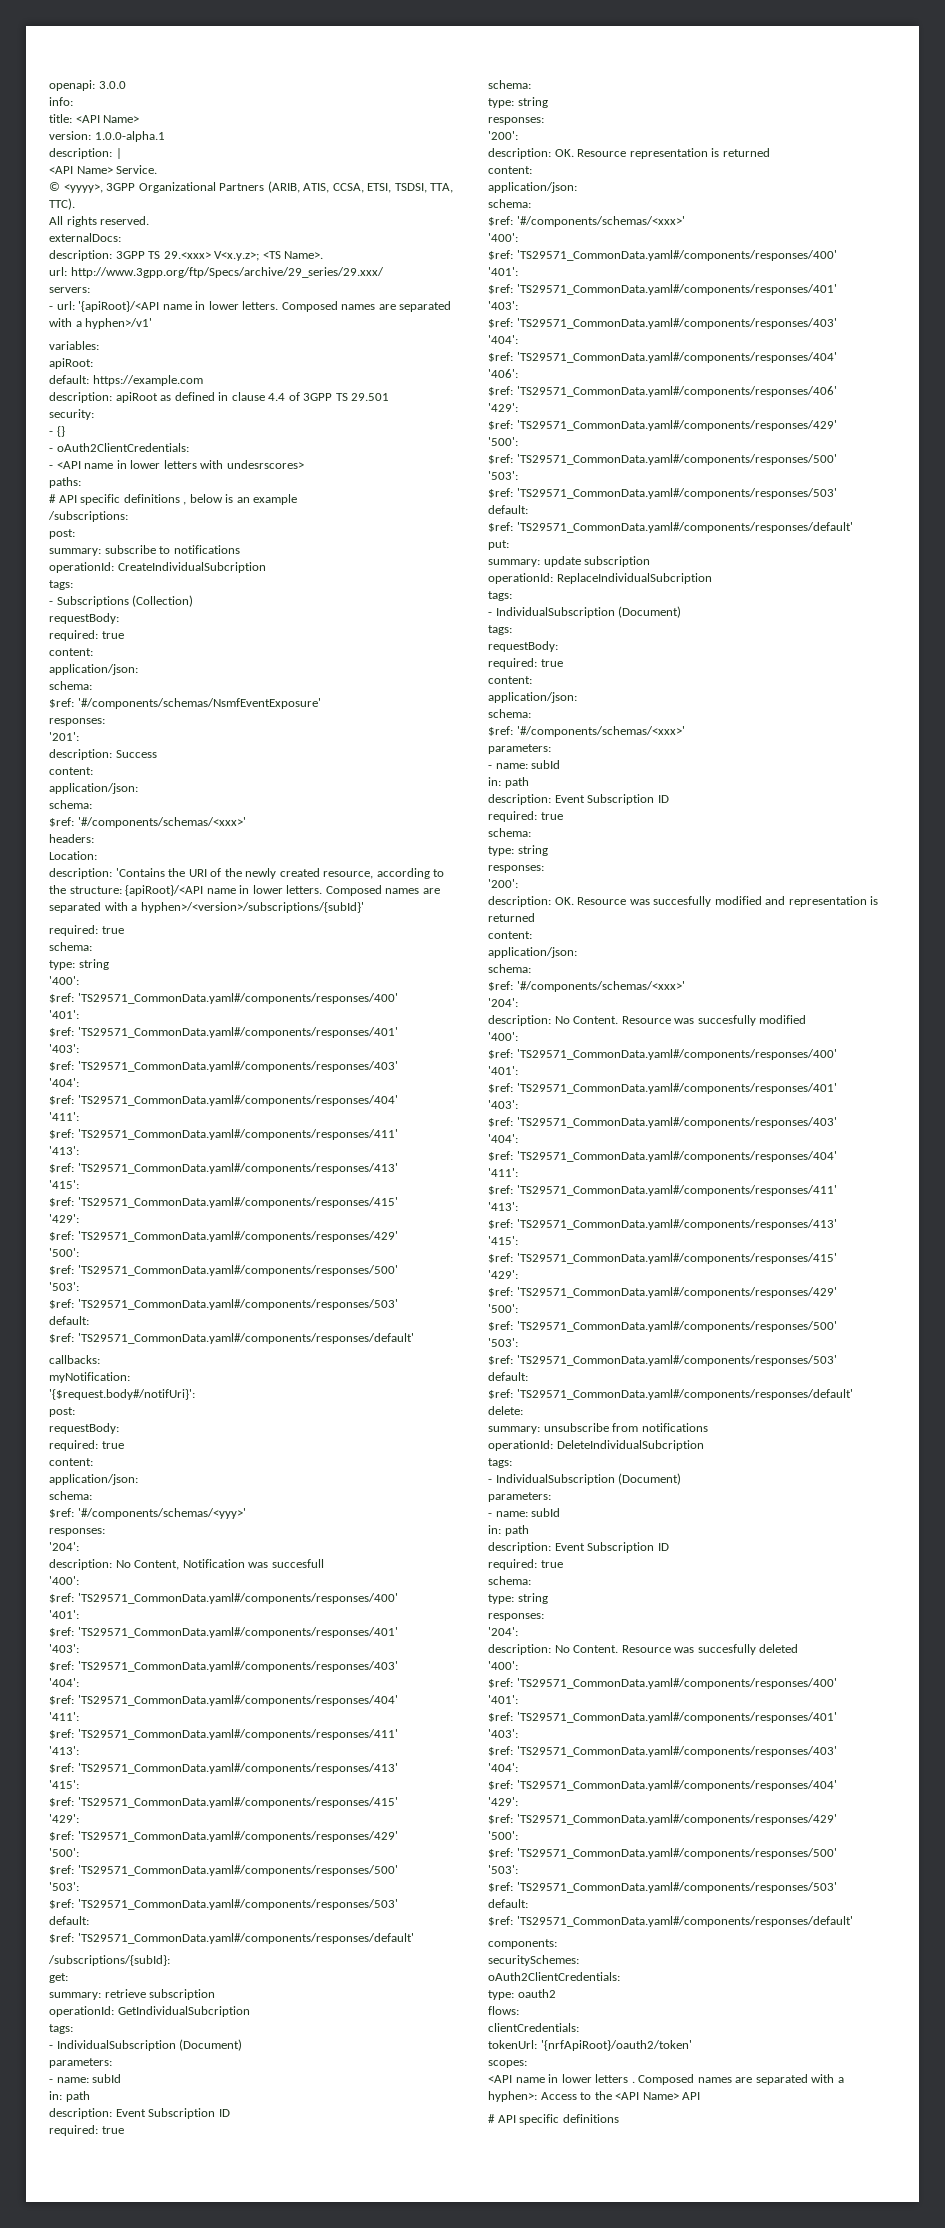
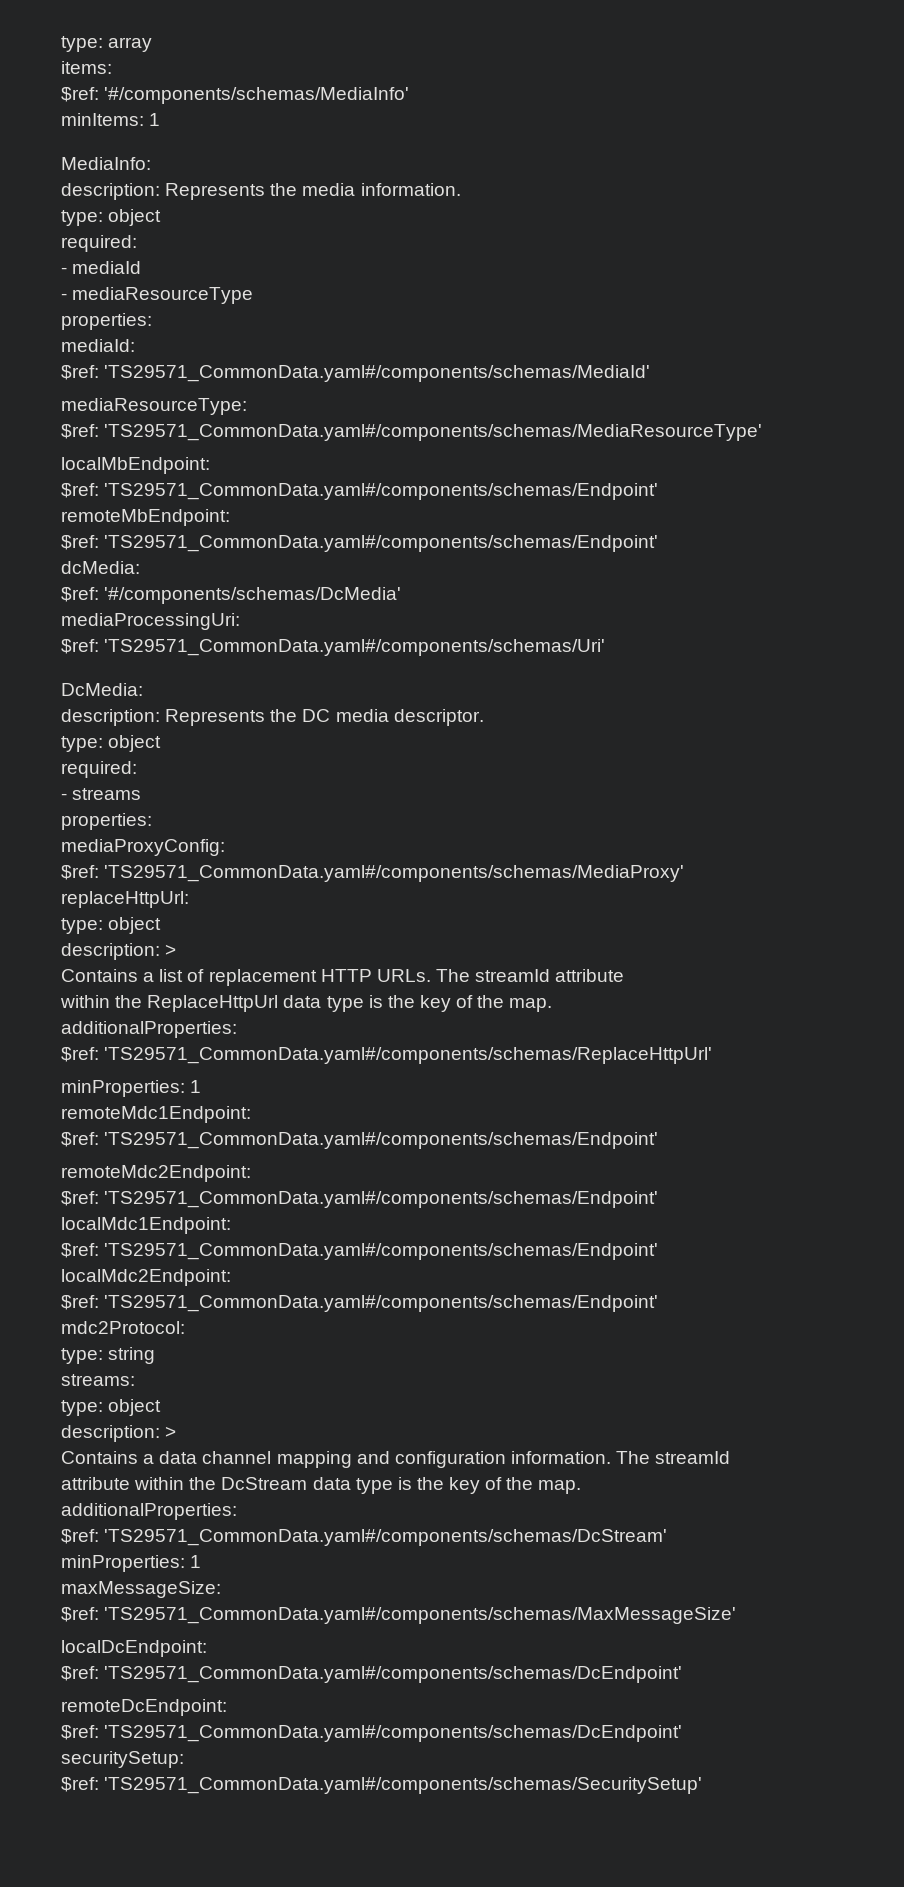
- openapi: 3.0.0
- info:
- title: <API Name>
- version: 1.0.0-alpha.1
- description: |
- <API Name> Service.
- © <yyyy>, 3GPP Organizational Partners (ARIB, ATIS, CCSA, ETSI, TSDSI, TTA, TTC).
- All rights reserved.
- externalDocs:
- description: 3GPP TS 29.<xxx> V<x.y.z>; <TS Name>.
- url: http://www.3gpp.org/ftp/Specs/archive/29_series/29.xxx/
- servers:
- - url: '{apiRoot}/<API name in lower letters. Composed names are separated with a hyphen>/v1'
- variables:
- apiRoot:
- default: https://example.com
- description: apiRoot as defined in clause 4.4 of 3GPP TS 29.501
- security:
- - {}
- - oAuth2ClientCredentials:
- - <API name in lower letters with undesrscores>
- paths:
- # API specific definitions , below is an example
- /subscriptions:
- post:
- summary: subscribe to notifications
- operationId: CreateIndividualSubcription
- tags:
- - Subscriptions (Collection)
- requestBody:
- required: true
- content:
- application/json:
- schema:
- $ref: '#/components/schemas/NsmfEventExposure'
- responses:
- '201':
- description: Success
- content:
- application/json:
- schema:
- $ref: '#/components/schemas/<xxx>'
- headers:
- Location:
- description: 'Contains the URI of the newly created resource, according to the structure: {apiRoot}/<API name in lower letters. Composed names are separated with a hyphen>/<version>/subscriptions/{subId}'
- required: true
- schema:
+ type: array
+ items:
+ $ref: '#/components/schemas/MediaInfo'
+ minItems: 1
+ MediaInfo:
+ description: Represents the media information.
+ type: object
+ required:
+ - mediaId
+ - mediaResourceType
+ properties:
+ mediaId:
+ $ref: 'TS29571_CommonData.yaml#/components/schemas/MediaId'
+ mediaResourceType:
+ $ref: 'TS29571_CommonData.yaml#/components/schemas/MediaResourceType'
+ localMbEndpoint:
+ $ref: 'TS29571_CommonData.yaml#/components/schemas/Endpoint'
+ remoteMbEndpoint:
+ $ref: 'TS29571_CommonData.yaml#/components/schemas/Endpoint'
+ dcMedia:
+ $ref: '#/components/schemas/DcMedia'
+ mediaProcessingUri:
+ $ref: 'TS29571_CommonData.yaml#/components/schemas/Uri'
+ DcMedia:
+ description: Represents the DC media descriptor.
+ type: object
+ required:
+ - streams
+ properties:
+ mediaProxyConfig:
+ $ref: 'TS29571_CommonData.yaml#/components/schemas/MediaProxy'
+ replaceHttpUrl:
+ type: object
+ description: >
+ Contains a list of replacement HTTP URLs. The streamId attribute
+ within the ReplaceHttpUrl data type is the key of the map.
+ additionalProperties:
+ $ref: 'TS29571_CommonData.yaml#/components/schemas/ReplaceHttpUrl'
+ minProperties: 1
+ remoteMdc1Endpoint:
+ $ref: 'TS29571_CommonData.yaml#/components/schemas/Endpoint'
+ remoteMdc2Endpoint:
+ $ref: 'TS29571_CommonData.yaml#/components/schemas/Endpoint'
+ localMdc1Endpoint:
+ $ref: 'TS29571_CommonData.yaml#/components/schemas/Endpoint'
+ localMdc2Endpoint:
+ $ref: 'TS29571_CommonData.yaml#/components/schemas/Endpoint'
+ mdc2Protocol:
  type: string
- '400':
- $ref: 'TS29571_CommonData.yaml#/components/responses/400'
- '401':
- $ref: 'TS29571_CommonData.yaml#/components/responses/401'
- '403':
- $ref: 'TS29571_CommonData.yaml#/components/responses/403'
- '404':
- $ref: 'TS29571_CommonData.yaml#/components/responses/404'
- '411':
- $ref: 'TS29571_CommonData.yaml#/components/responses/411'
- '413':
- $ref: 'TS29571_CommonData.yaml#/components/responses/413'
- '415':
- $ref: 'TS29571_CommonData.yaml#/components/responses/415'
- '429':
- $ref: 'TS29571_CommonData.yaml#/components/responses/429'
- '500':
- $ref: 'TS29571_CommonData.yaml#/components/responses/500'
- '503':
- $ref: 'TS29571_CommonData.yaml#/components/responses/503'
- default:
- $ref: 'TS29571_CommonData.yaml#/components/responses/default'
- callbacks:
- myNotification:
- '{$request.body#/notifUri}':
- post:
- requestBody:
- required: true
- content:
- application/json:
- schema:
- $ref: '#/components/schemas/<yyy>'
- responses:
- '204':
- description: No Content, Notification was succesfull
- '400':
- $ref: 'TS29571_CommonData.yaml#/components/responses/400'
- '401':
- $ref: 'TS29571_CommonData.yaml#/components/responses/401'
- '403':
- $ref: 'TS29571_CommonData.yaml#/components/responses/403'
- '404':
- $ref: 'TS29571_CommonData.yaml#/components/responses/404'
- '411':
- $ref: 'TS29571_CommonData.yaml#/components/responses/411'
- '413':
- $ref: 'TS29571_CommonData.yaml#/components/responses/413'
- '415':
- $ref: 'TS29571_CommonData.yaml#/components/responses/415'
- '429':
- $ref: 'TS29571_CommonData.yaml#/components/responses/429'
- '500':
- $ref: 'TS29571_CommonData.yaml#/components/responses/500'
- '503':
- $ref: 'TS29571_CommonData.yaml#/components/responses/503'
- default:
- $ref: 'TS29571_CommonData.yaml#/components/responses/default'
- /subscriptions/{subId}:
- get:
- summary: retrieve subscription
- operationId: GetIndividualSubcription
- tags:
- - IndividualSubscription (Document)
- parameters:
- - name: subId
- in: path
- description: Event Subscription ID
- required: true
- schema:
- type: string
- responses:
- '200':
- description: OK. Resource representation is returned
- content:
- application/json:
- schema:
- $ref: '#/components/schemas/<xxx>'
- '400':
- $ref: 'TS29571_CommonData.yaml#/components/responses/400'
- '401':
- $ref: 'TS29571_CommonData.yaml#/components/responses/401'
- '403':
- $ref: 'TS29571_CommonData.yaml#/components/responses/403'
- '404':
- $ref: 'TS29571_CommonData.yaml#/components/responses/404'
- '406':
- $ref: 'TS29571_CommonData.yaml#/components/responses/406'
- '429':
- $ref: 'TS29571_CommonData.yaml#/components/responses/429'
- '500':
- $ref: 'TS29571_CommonData.yaml#/components/responses/500'
- '503':
- $ref: 'TS29571_CommonData.yaml#/components/responses/503'
- default:
- $ref: 'TS29571_CommonData.yaml#/components/responses/default'
- put:
- summary: update subscription
- operationId: ReplaceIndividualSubcription
- tags:
- - IndividualSubscription (Document)
- tags:
- requestBody:
- required: true
- content:
- application/json:
- schema:
- $ref: '#/components/schemas/<xxx>'
- parameters:
- - name: subId
- in: path
- description: Event Subscription ID
- required: true
- schema:
- type: string
- responses:
- '200':
- description: OK. Resource was succesfully modified and representation is returned
- content:
- application/json:
- schema:
- $ref: '#/components/schemas/<xxx>'
- '204':
- description: No Content. Resource was succesfully modified
- '400':
- $ref: 'TS29571_CommonData.yaml#/components/responses/400'
- '401':
- $ref: 'TS29571_CommonData.yaml#/components/responses/401'
- '403':
- $ref: 'TS29571_CommonData.yaml#/components/responses/403'
- '404':
- $ref: 'TS29571_CommonData.yaml#/components/responses/404'
- '411':
- $ref: 'TS29571_CommonData.yaml#/components/responses/411'
- '413':
- $ref: 'TS29571_CommonData.yaml#/components/responses/413'
- '415':
- $ref: 'TS29571_CommonData.yaml#/components/responses/415'
- '429':
- $ref: 'TS29571_CommonData.yaml#/components/responses/429'
- '500':
- $ref: 'TS29571_CommonData.yaml#/components/responses/500'
- '503':
- $ref: 'TS29571_CommonData.yaml#/components/responses/503'
- default:
- $ref: 'TS29571_CommonData.yaml#/components/responses/default'
- delete:
- summary: unsubscribe from notifications
- operationId: DeleteIndividualSubcription
- tags:
- - IndividualSubscription (Document)
- parameters:
- - name: subId
- in: path
- description: Event Subscription ID
- required: true
- schema:
- type: string
- responses:
- '204':
- description: No Content. Resource was succesfully deleted
- '400':
- $ref: 'TS29571_CommonData.yaml#/components/responses/400'
- '401':
- $ref: 'TS29571_CommonData.yaml#/components/responses/401'
- '403':
- $ref: 'TS29571_CommonData.yaml#/components/responses/403'
- '404':
- $ref: 'TS29571_CommonData.yaml#/components/responses/404'
- '429':
- $ref: 'TS29571_CommonData.yaml#/components/responses/429'
- '500':
- $ref: 'TS29571_CommonData.yaml#/components/responses/500'
- '503':
- $ref: 'TS29571_CommonData.yaml#/components/responses/503'
- default:
- $ref: 'TS29571_CommonData.yaml#/components/responses/default'
- components:
- securitySchemes:
- oAuth2ClientCredentials:
- type: oauth2
- flows:
- clientCredentials:
- tokenUrl: '{nrfApiRoot}/oauth2/token'
- scopes:
- <API name in lower letters . Composed names are separated with a hyphen>: Access to the <API Name> API
- # API specific definitions
+ streams:
+ type: object
+ description: >
+ Contains a data channel mapping and configuration information. The streamId
+ attribute within the DcStream data type is the key of the map.
+ additionalProperties:
+ $ref: 'TS29571_CommonData.yaml#/components/schemas/DcStream'
+ minProperties: 1
+ maxMessageSize:
+ $ref: 'TS29571_CommonData.yaml#/components/schemas/MaxMessageSize'
+ localDcEndpoint:
+ $ref: 'TS29571_CommonData.yaml#/components/schemas/DcEndpoint'
+ remoteDcEndpoint:
+ $ref: 'TS29571_CommonData.yaml#/components/schemas/DcEndpoint'
+ securitySetup:
+ $ref: 'TS29571_CommonData.yaml#/components/schemas/SecuritySetup'

